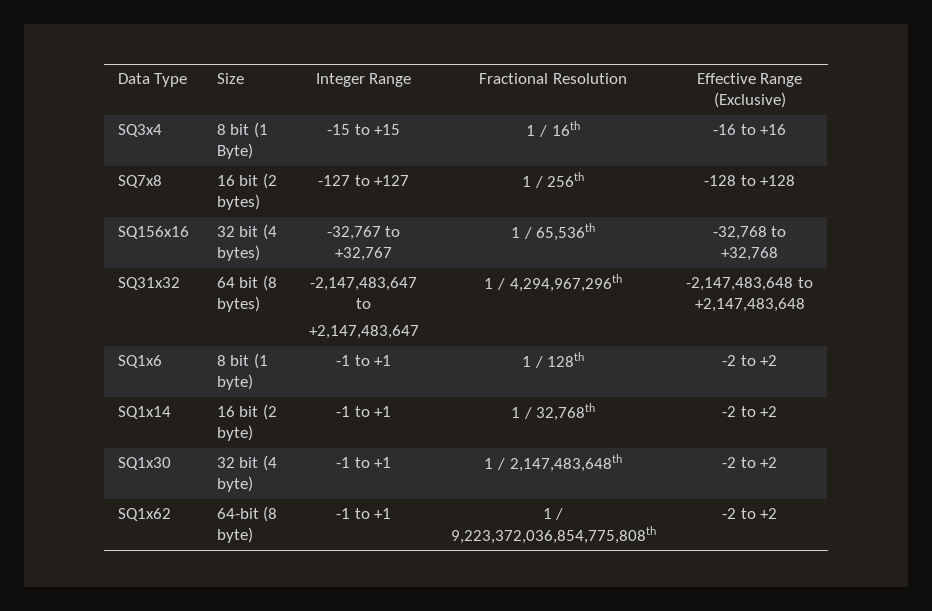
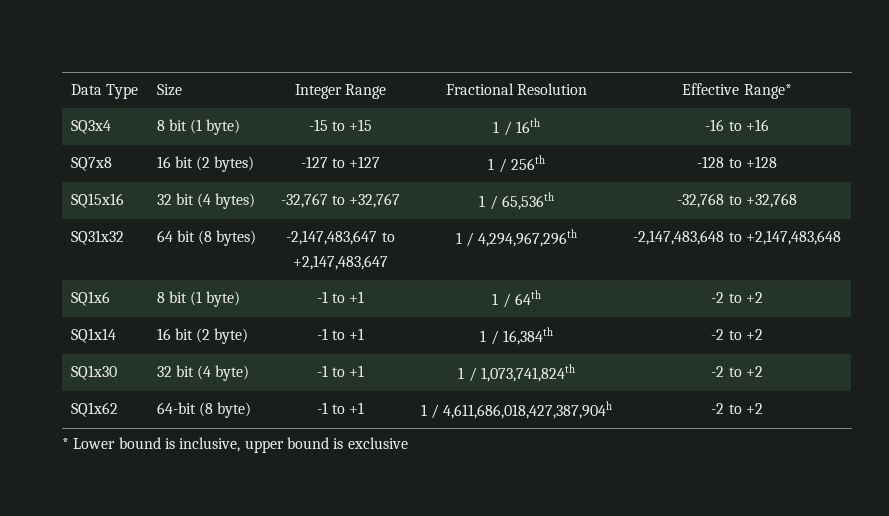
- Data Type | Size | Integer Range | Fractional Resolution | Effective Range (Exclusive)
+ Data Type | Size | Integer Range | Fractional Resolution | Effective Range*
- SQ3x4 | 8 bit (1 Byte) | -15 to +15 | 1 / 16th | -16 to +16
+ SQ3x4 | 8 bit (1 byte) | -15 to +15 | 1 / 16th | -16 to +16
- SQ156x16 | 32 bit (4 bytes) | -32,767 to +32,767 | 1 / 65,536th | -32,768 to +32,768
+ SQ15x16 | 32 bit (4 bytes) | -32,767 to +32,767 | 1 / 65,536th | -32,768 to +32,768
- SQ1x6 | 8 bit (1 byte) | -1 to +1 | 1 / 128th | -2 to +2
+ SQ1x6 | 8 bit (1 byte) | -1 to +1 | 1 / 64th | -2 to +2
- SQ1x14 | 16 bit (2 byte) | -1 to +1 | 1 / 32,768th | -2 to +2
+ SQ1x14 | 16 bit (2 byte) | -1 to +1 | 1 / 16,384th | -2 to +2
- SQ1x30 | 32 bit (4 byte) | -1 to +1 | 1 / 2,147,483,648th | -2 to +2
+ SQ1x30 | 32 bit (4 byte) | -1 to +1 | 1 / 1,073,741,824th | -2 to +2
- SQ1x62 | 64-bit (8 byte) | -1 to +1 | 1 / 9,223,372,036,854,775,808th | -2 to +2
+ SQ1x62 | 64-bit (8 byte) | -1 to +1 | 1 / 4,611,686,018,427,387,904h | -2 to +2
+ * Lower bound is inclusive, upper bound is exclusive

